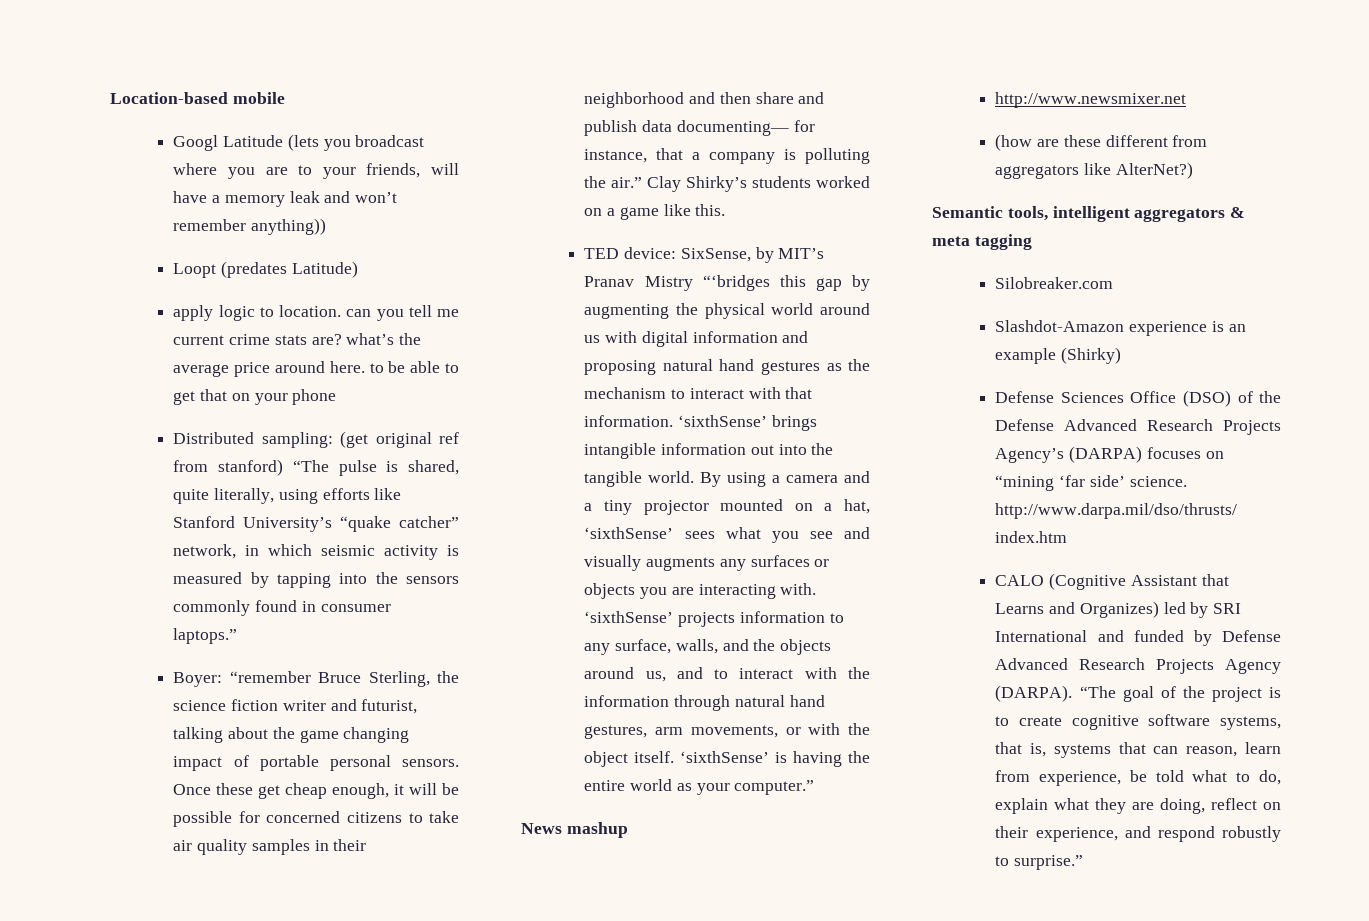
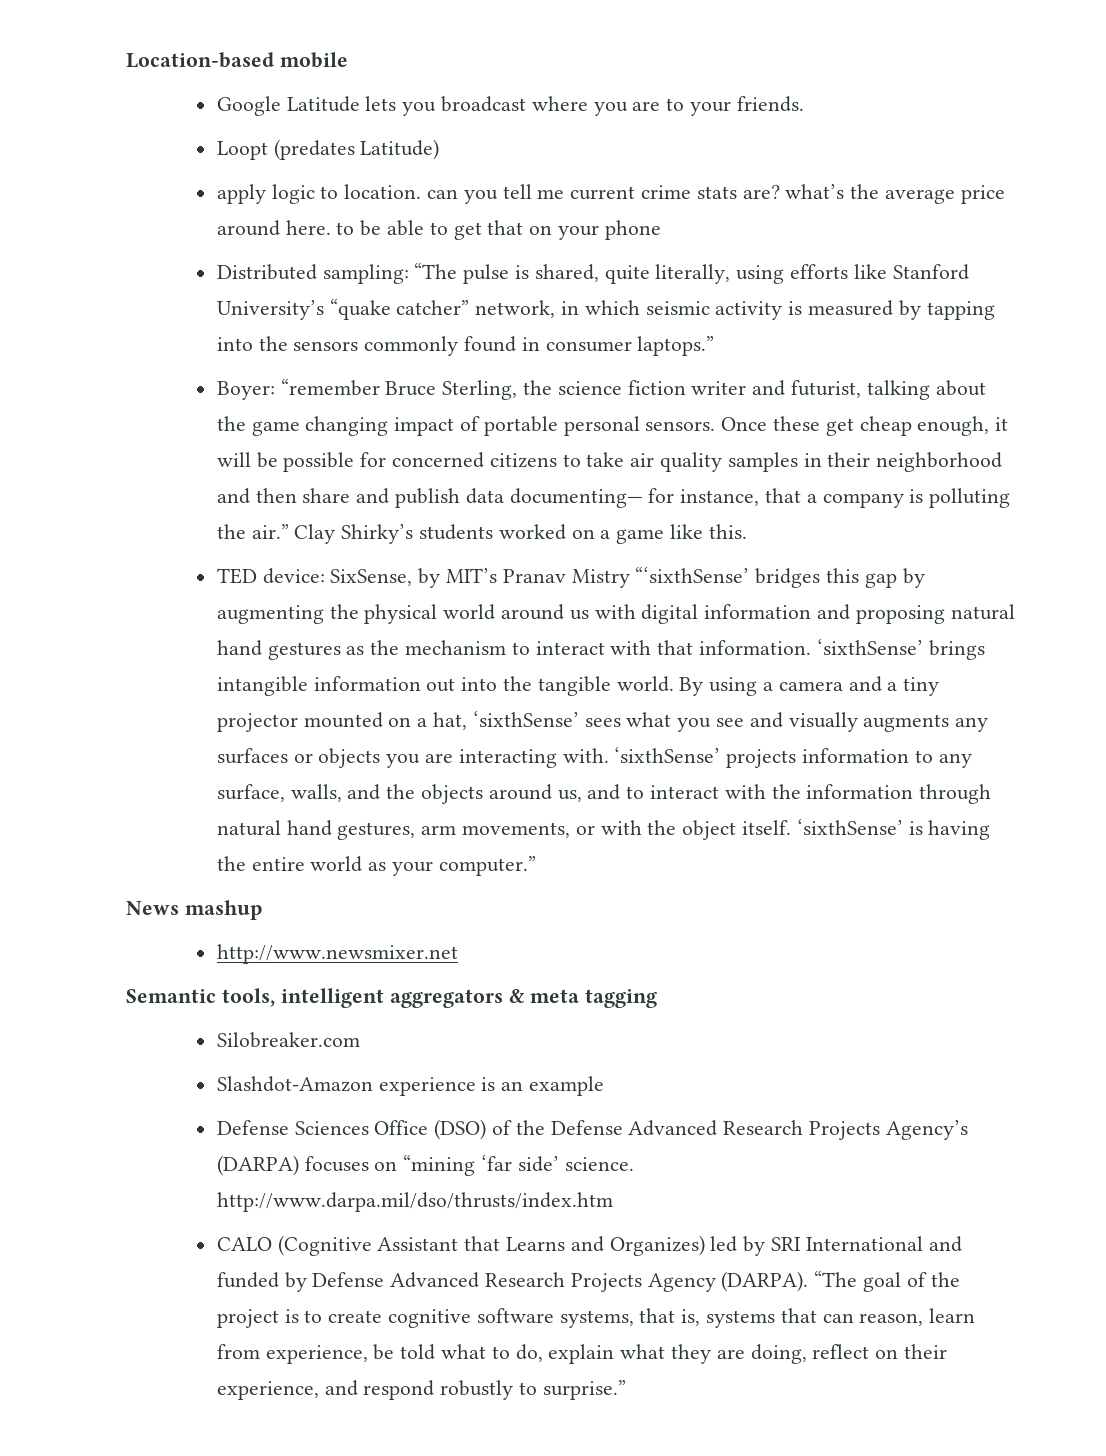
- Googl Latitude (lets you broadcast where you are to your friends, will have a memory leak and won’t remember anything))
+ Google Latitude lets you broadcast where you are to your friends.
- Distributed sampling: (get original ref from stanford) “The pulse is shared, quite literally, using efforts like Stanford University’s “quake catcher” network, in which seismic activity is measured by tapping into the sensors commonly found in consumer laptops.”
+ Distributed sampling: “The pulse is shared, quite literally, using efforts like Stanford University’s “quake catcher” network, in which seismic activity is measured by tapping into the sensors commonly found in consumer laptops.”
- TED device: SixSense, by MIT’s Pranav Mistry “‘bridges this gap by augmenting the physical world around us with digital information and proposing natural hand gestures as the mechanism to interact with that information.
+ TED device: SixSense, by MIT’s Pranav Mistry “‘sixthSense’ bridges this gap by augmenting the physical world around us with digital information and proposing natural hand gestures as the mechanism to interact with that information.
- (how are these different from aggregators like AlterNet?)
- Slashdot-Amazon experience is an example (Shirky)
+ Slashdot-Amazon experience is an example

